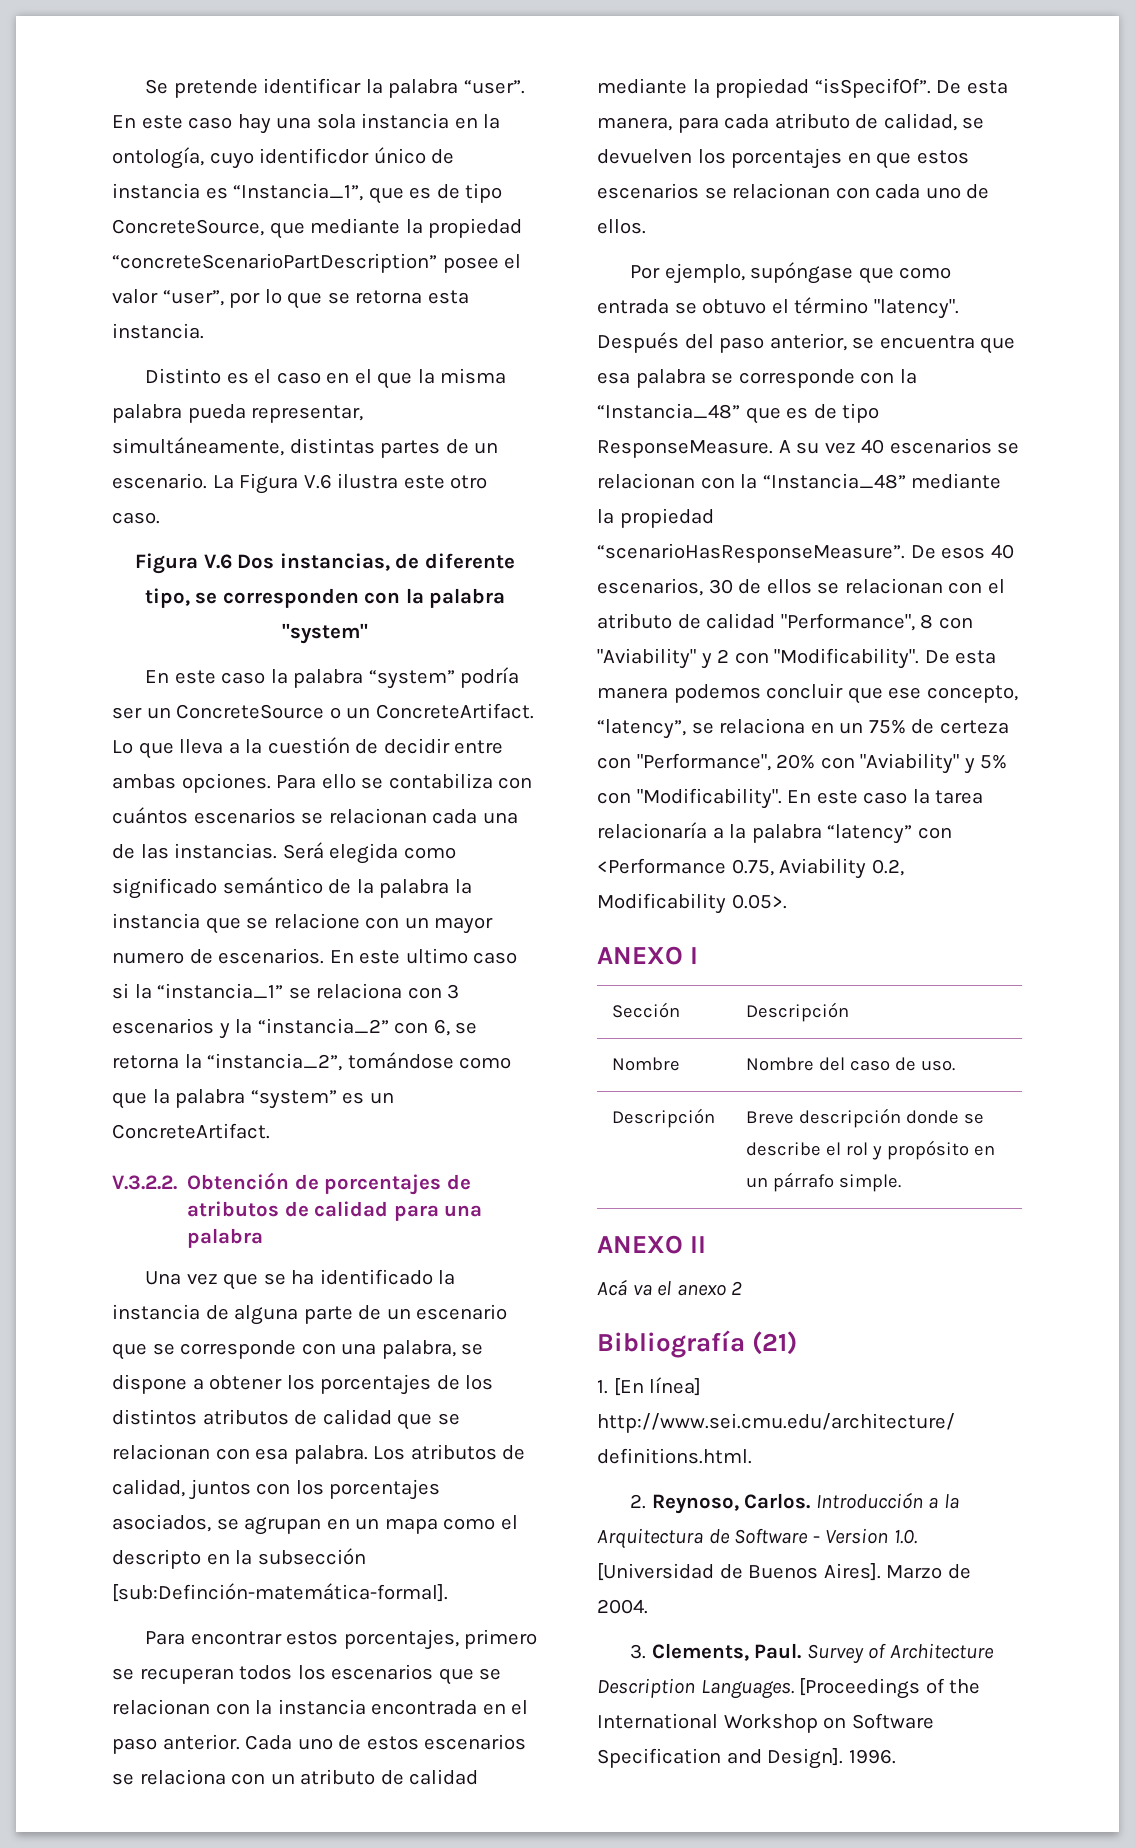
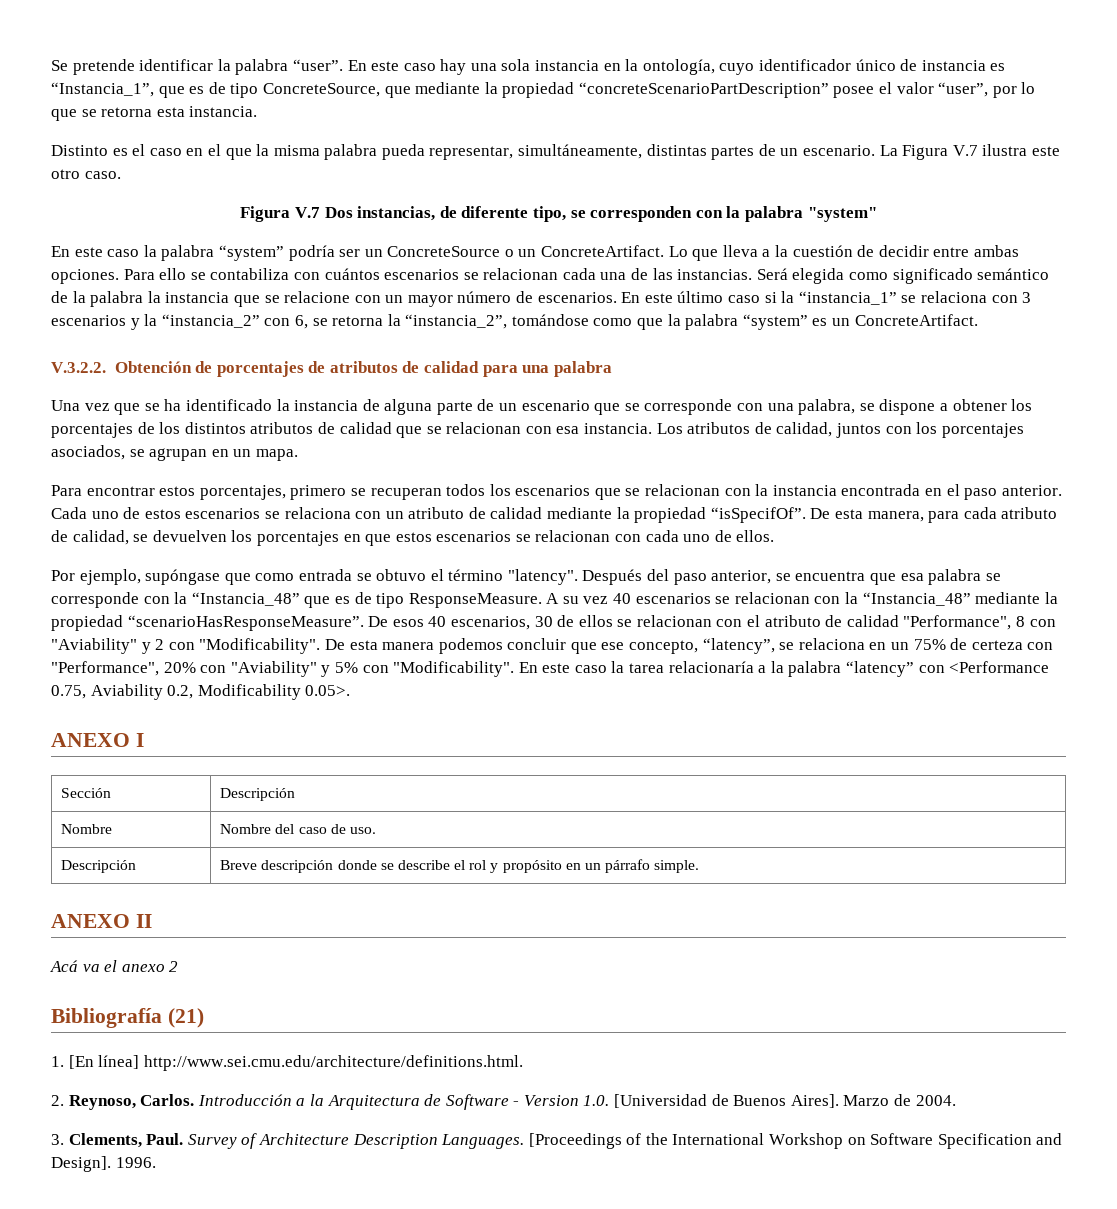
- En este caso hay una sola instancia en la ontología, cuyo identificdor único de instancia es “Instancia_1”, que es de tipo ConcreteSource, que mediante la propiedad “concreteScenarioPartDescription” posee el valor “user”, por lo que se retorna esta instancia.
+ En este caso hay una sola instancia en la ontología, cuyo identificador único de instancia es “Instancia_1”, que es de tipo ConcreteSource, que mediante la propiedad “concreteScenarioPartDescription” posee el valor “user”, por lo que se retorna esta instancia.
- La Figura V.6 ilustra este otro caso.
+ La Figura V.7 ilustra este otro caso.
- Figura V.6 Dos instancias, de diferente tipo, se corresponden con la palabra "system"
+ Figura V.7 Dos instancias, de diferente tipo, se corresponden con la palabra "system"
- Será elegida como significado semántico de la palabra la instancia que se relacione con un mayor numero de escenarios.
+ Será elegida como significado semántico de la palabra la instancia que se relacione con un mayor número de escenarios.
- En este ultimo caso si la “instancia_1” se relaciona con 3 escenarios y la “instancia_2” con 6, se retorna la “instancia_2”, tomándose como que la palabra “system” es un ConcreteArtifact.
+ En este último caso si la “instancia_1” se relaciona con 3 escenarios y la “instancia_2” con 6, se retorna la “instancia_2”, tomándose como que la palabra “system” es un ConcreteArtifact.
- Una vez que se ha identificado la instancia de alguna parte de un escenario que se corresponde con una palabra, se dispone a obtener los porcentajes de los distintos atributos de calidad que se relacionan con esa palabra.
+ Una vez que se ha identificado la instancia de alguna parte de un escenario que se corresponde con una palabra, se dispone a obtener los porcentajes de los distintos atributos de calidad que se relacionan con esa instancia.
- Los atributos de calidad, juntos con los porcentajes asociados, se agrupan en un mapa como el descripto en la subsección [sub:Definción-matemática-formal].
+ Los atributos de calidad, juntos con los porcentajes asociados, se agrupan en un mapa.

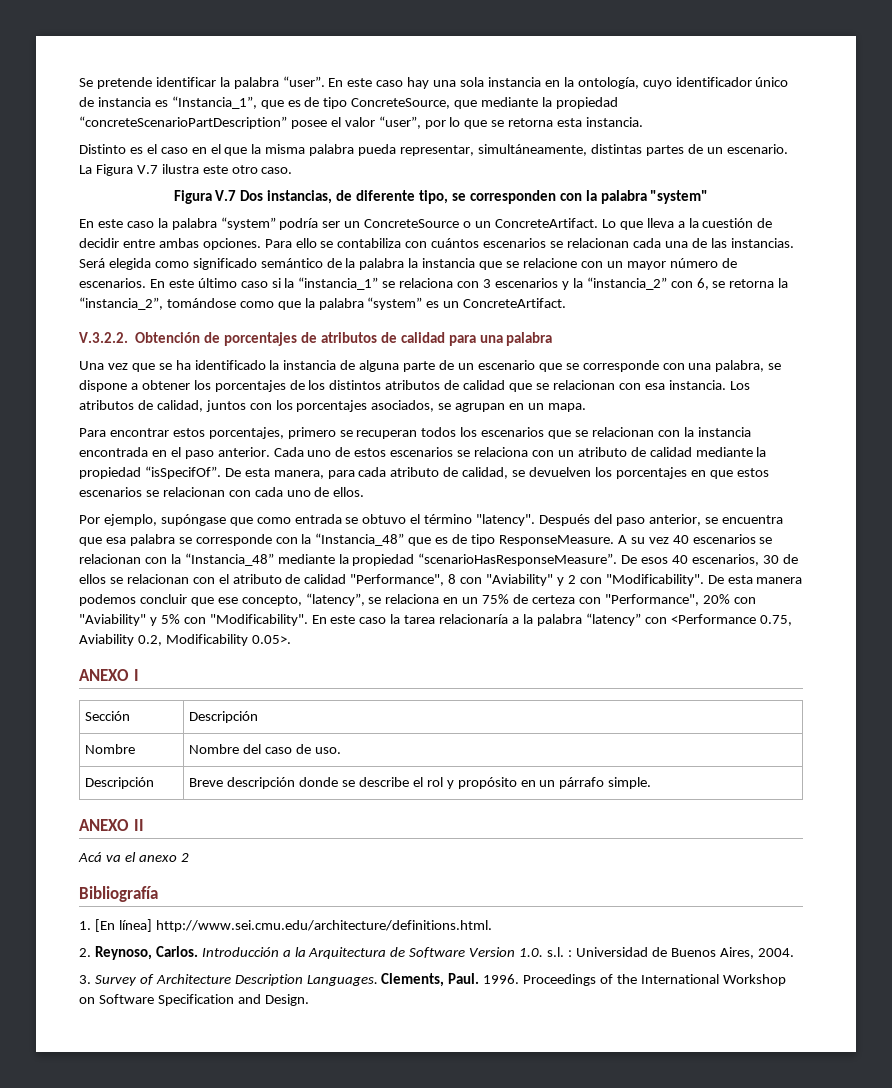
- Bibliografía (21)
+ Bibliografía
- Introducción a la Arquitectura de Software - Version 1.0. [Universidad de Buenos Aires]. Marzo de 2004.
+ Introducción a la Arquitectura de Software Version 1.0. s.l. : Universidad de Buenos Aires, 2004.
- 3. Clements, Paul. Survey of Architecture Description Languages.
+ 3. Survey of Architecture Description Languages.
- [Proceedings of the International Workshop on Software Specification and Design]. 1996.
+ Clements, Paul. 1996. Proceedings of the International Workshop on Software Specification and Design.

